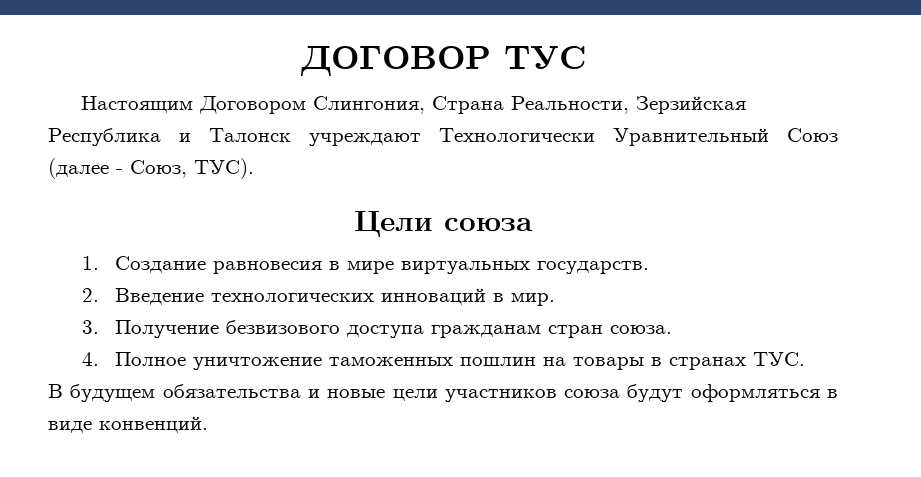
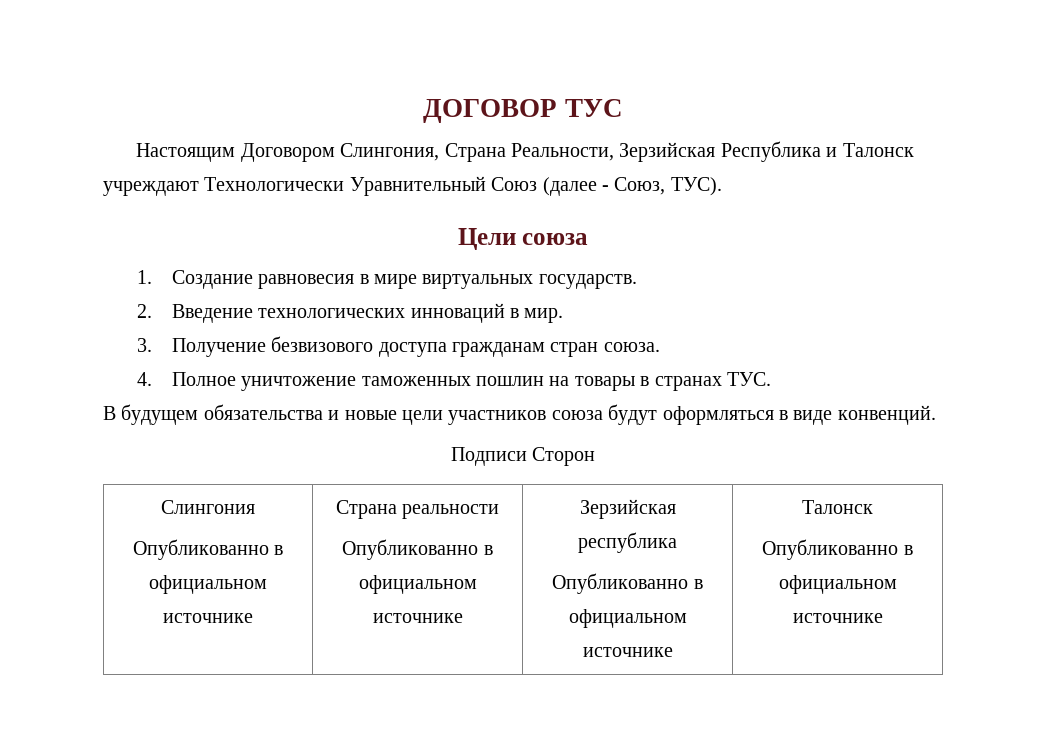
+ Подписи Сторон
+ Слингония
+ Опубликованно в официальном источнике | Страна реальности
+ Опубликованно в официальном источнике | Зерзийская республика
+ Опубликованно в официальном источнике | Талонск
+ Опубликованно в официальном источнике

